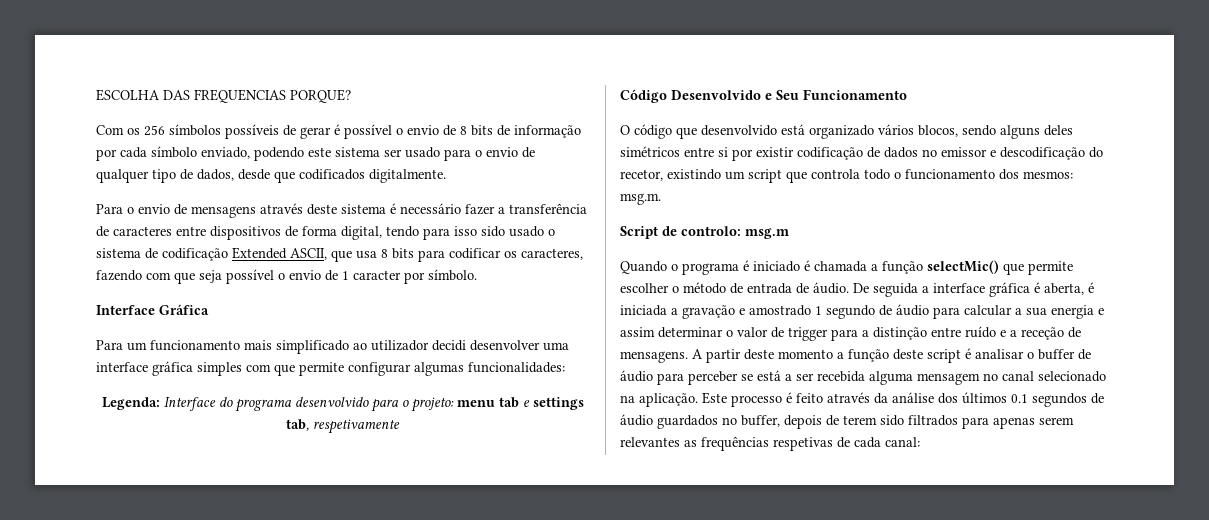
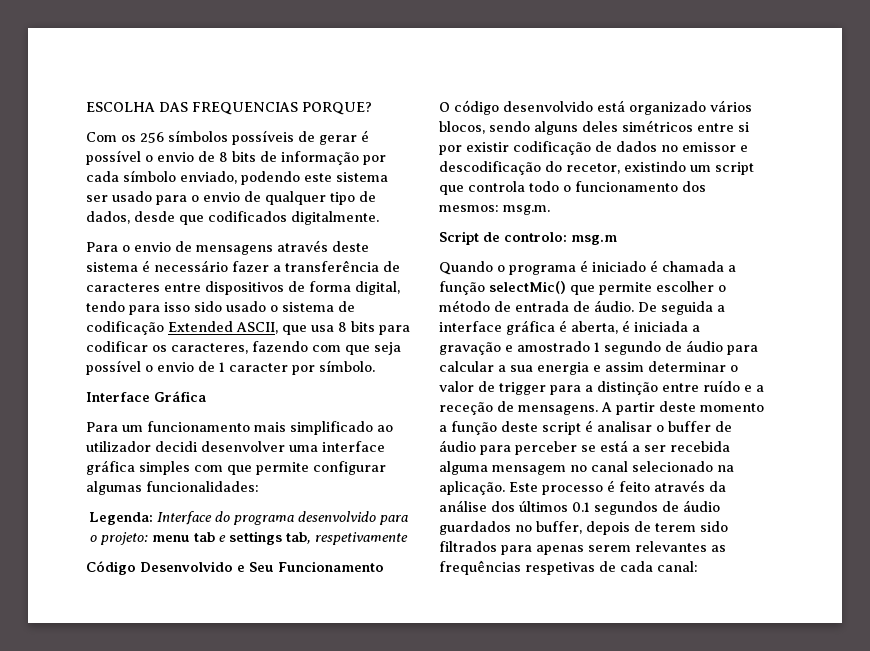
- O código que desenvolvido está organizado vários blocos, sendo alguns deles simétricos entre si por existir codificação de dados no emissor e descodificação do recetor, existindo um script que controla todo o funcionamento dos mesmos: msg.m.
+ O código desenvolvido está organizado vários blocos, sendo alguns deles simétricos entre si por existir codificação de dados no emissor e descodificação do recetor, existindo um script que controla todo o funcionamento dos mesmos: msg.m.

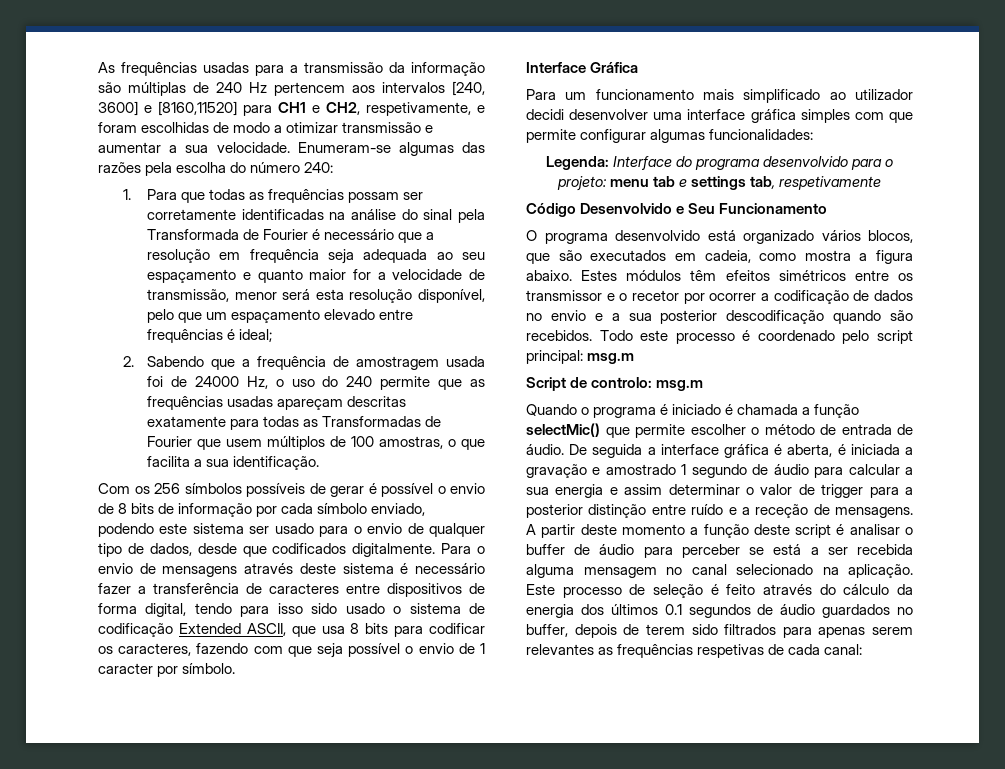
- ESCOLHA DAS FREQUENCIAS PORQUE?
+ As frequências usadas para a transmissão da informação são múltiplas de 240 Hz pertencem aos intervalos [240, 3600] e [8160,11520] para CH1 e CH2, respetivamente, e foram escolhidas de modo a otimizar transmissão e aumentar a sua velocidade. Enumeram-se algumas das razões pela escolha do número 240:
+ 1. Para que todas as frequências possam ser corretamente identificadas na análise do sinal pela Transformada de Fourier é necessário que a resolução em frequência seja adequada ao seu espaçamento e quanto maior for a velocidade de transmissão, menor será esta resolução disponível, pelo que um espaçamento elevado entre frequências é ideal;
+ 2. Sabendo que a frequência de amostragem usada foi de 24000 Hz, o uso do 240 permite que as frequências usadas apareçam descritas exatamente para todas as Transformadas de Fourier que usem múltiplos de 100 amostras, o que facilita a sua identificação.
- Com os 256 símbolos possíveis de gerar é possível o envio de 8 bits de informação por cada símbolo enviado, podendo este sistema ser usado para o envio de qualquer tipo de dados, desde que codificados digitalmente.
- Para o envio de mensagens através deste sistema é necessário fazer a transferência de caracteres entre dispositivos de forma digital, tendo para isso sido usado o sistema de codificação Extended ASCII, que usa 8 bits para codificar os caracteres, fazendo com que seja possível o envio de 1 caracter por símbolo.
+ Com os 256 símbolos possíveis de gerar é possível o envio de 8 bits de informação por cada símbolo enviado, podendo este sistema ser usado para o envio de qualquer tipo de dados, desde que codificados digitalmente. Para o envio de mensagens através deste sistema é necessário fazer a transferência de caracteres entre dispositivos de forma digital, tendo para isso sido usado o sistema de codificação Extended ASCII, que usa 8 bits para codificar os caracteres, fazendo com que seja possível o envio de 1 caracter por símbolo.
- O código desenvolvido está organizado vários blocos, sendo alguns deles simétricos entre si por existir codificação de dados no emissor e descodificação do recetor, existindo um script que controla todo o funcionamento dos mesmos: msg.m.
+ O programa desenvolvido está organizado vários blocos, que são executados em cadeia, como mostra a figura abaixo. Estes módulos têm efeitos simétricos entre os transmissor e o recetor por ocorrer a codificação de dados no envio e a sua posterior descodificação quando são recebidos. Todo este processo é coordenado pelo script principal: msg.m
- De seguida a interface gráfica é aberta, é iniciada a gravação e amostrado 1 segundo de áudio para calcular a sua energia e assim determinar o valor de trigger para a distinção entre ruído e a receção de mensagens.
+ De seguida a interface gráfica é aberta, é iniciada a gravação e amostrado 1 segundo de áudio para calcular a sua energia e assim determinar o valor de trigger para a posterior distinção entre ruído e a receção de mensagens.
- Este processo é feito através da análise dos últimos 0.1 segundos de áudio guardados no buffer, depois de terem sido filtrados para apenas serem relevantes as frequências respetivas de cada canal:
+ Este processo de seleção é feito através do cálculo da energia dos últimos 0.1 segundos de áudio guardados no buffer, depois de terem sido filtrados para apenas serem relevantes as frequências respetivas de cada canal:

